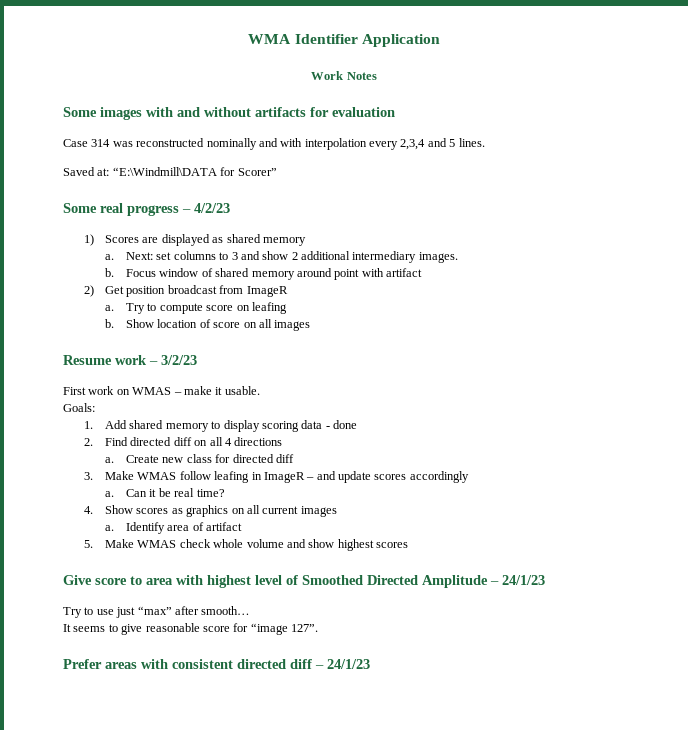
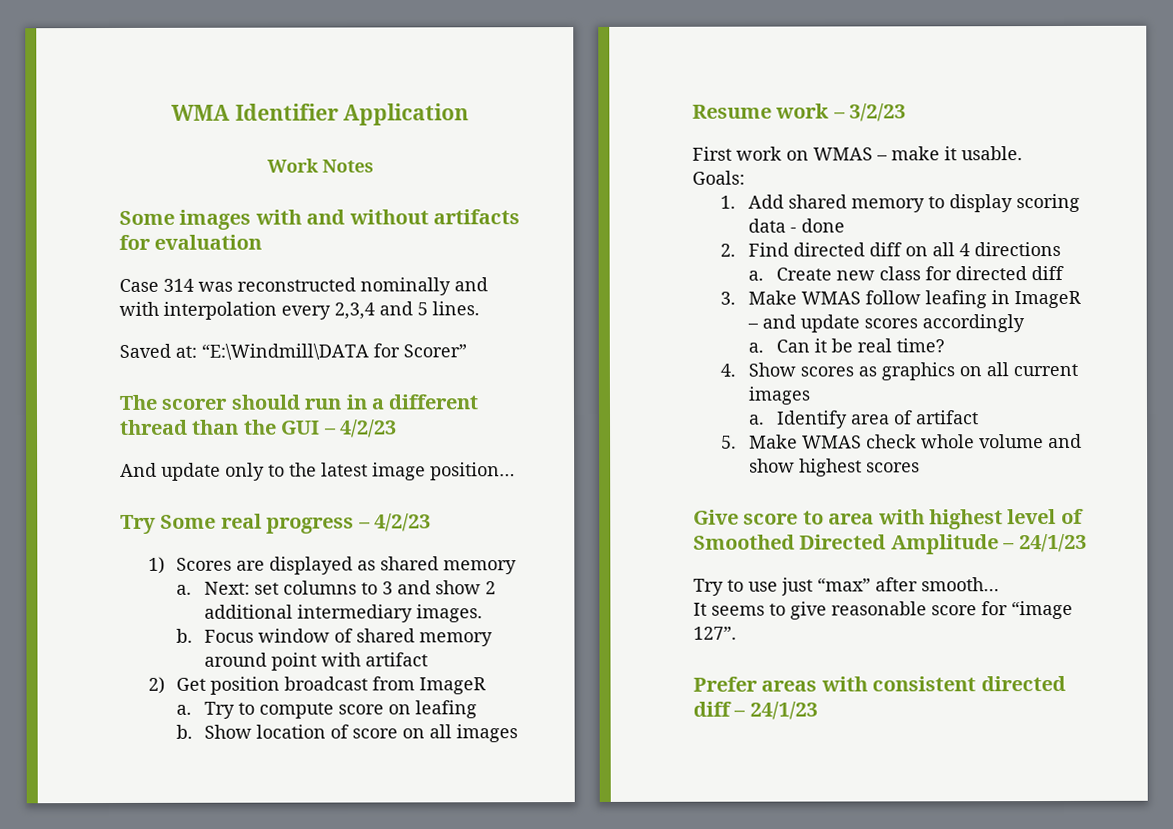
- Some real progress – 4/2/23
+ The scorer should run in a different thread than the GUI – 4/2/23
+ And update only to the latest image position…
+ Try Some real progress – 4/2/23

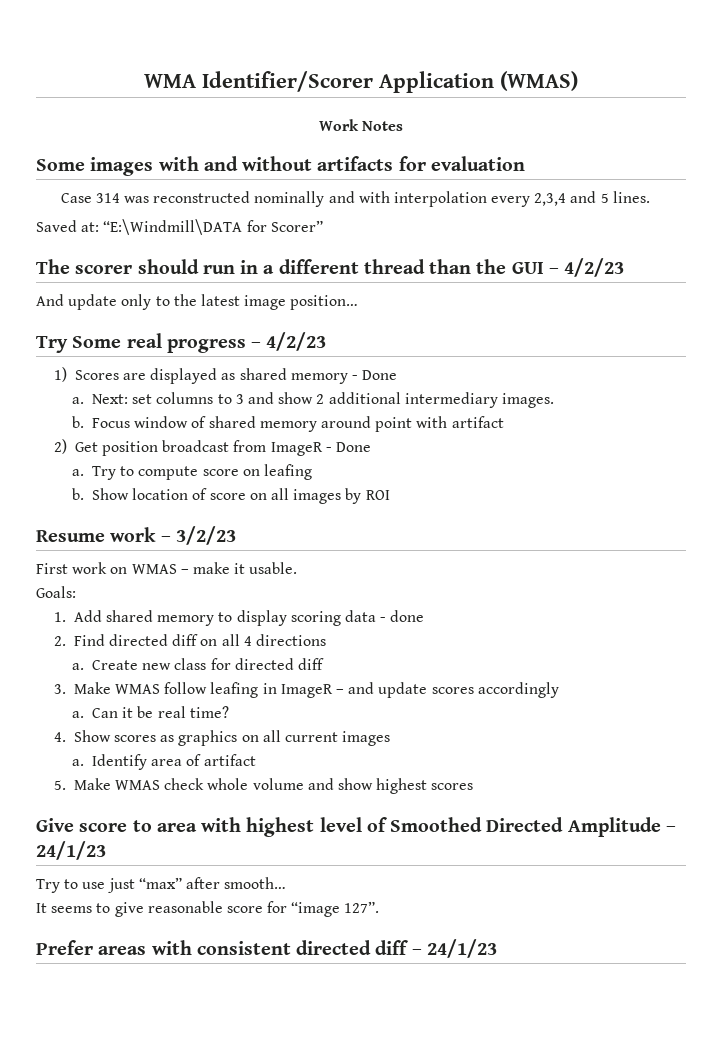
- WMA Identifier Application
+ WMA Identifier/Scorer Application (WMAS)
- 1) Scores are displayed as shared memory
+ 1) Scores are displayed as shared memory - Done
- 2) Get position broadcast from ImageR
+ 2) Get position broadcast from ImageR - Done
- Show location of score on all images
+ Show location of score on all images by ROI

